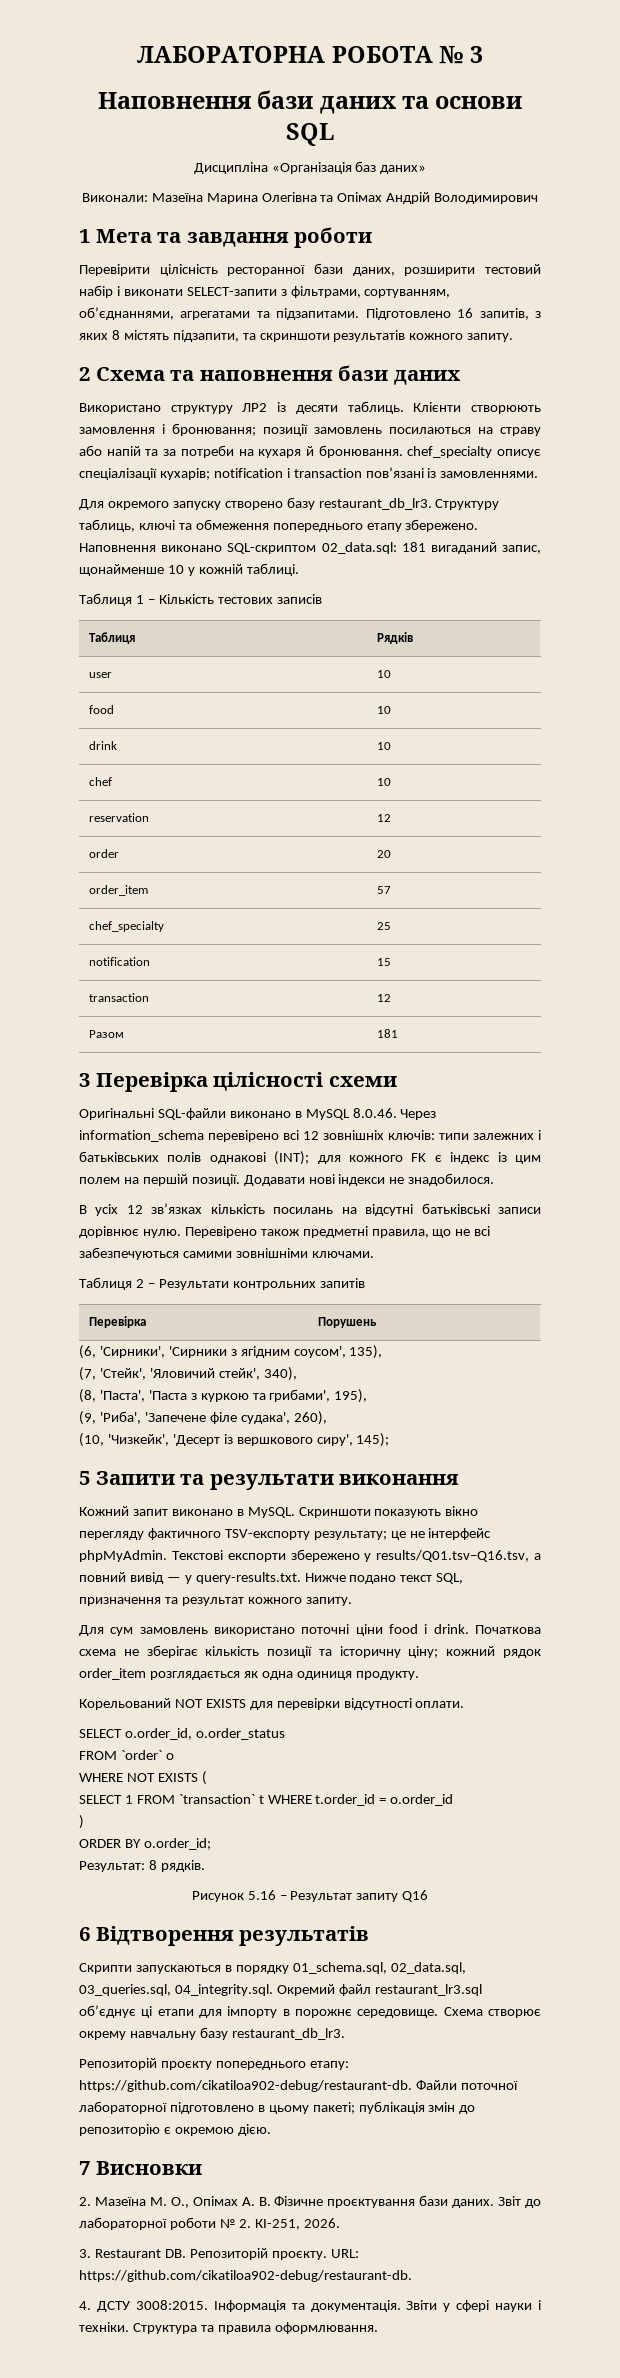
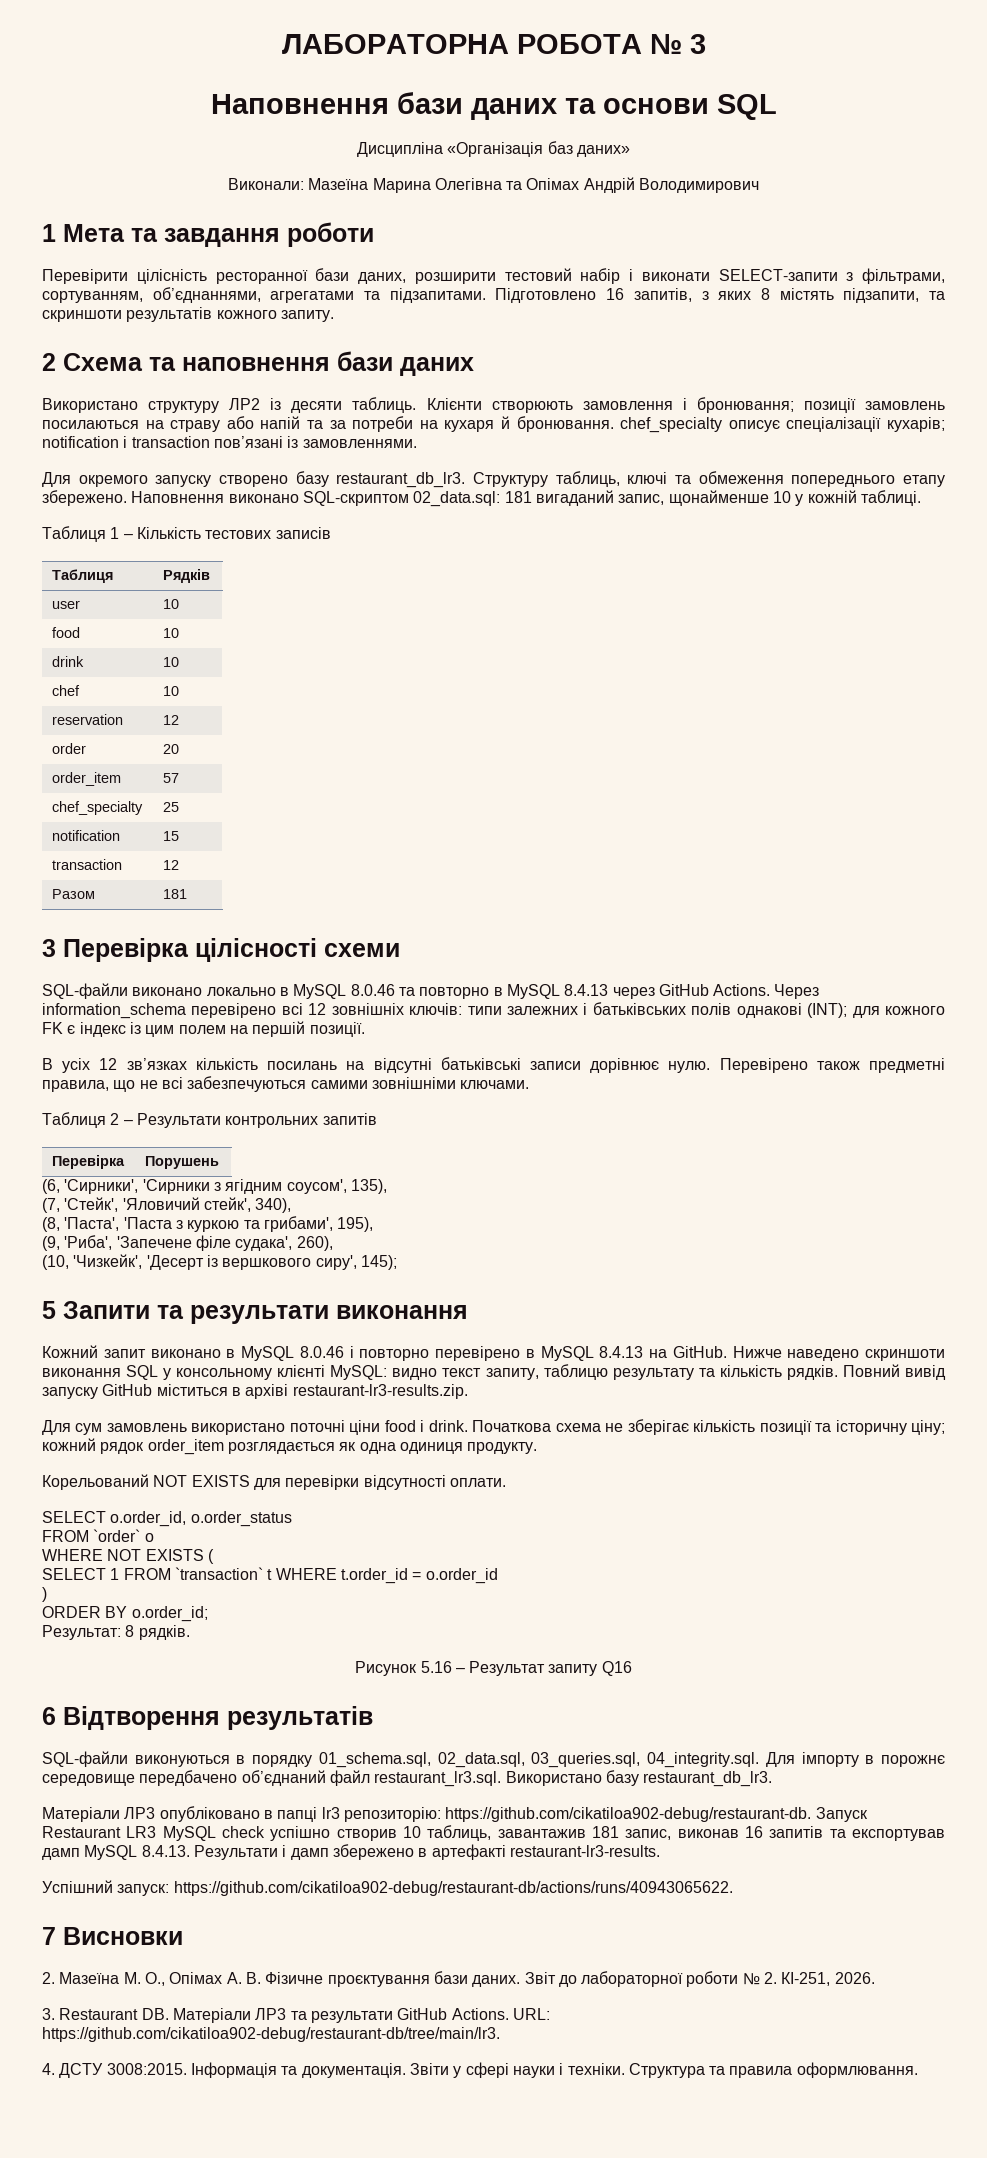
- Оригінальні SQL-файли виконано в MySQL 8.0.46. Через information_schema перевірено всі 12 зовнішніх ключів: типи залежних і батьківських полів однакові (INT); для кожного FK є індекс із цим полем на першій позиції. Додавати нові індекси не знадобилося.
+ SQL-файли виконано локально в MySQL 8.0.46 та повторно в MySQL 8.4.13 через GitHub Actions. Через information_schema перевірено всі 12 зовнішніх ключів: типи залежних і батьківських полів однакові (INT); для кожного FK є індекс із цим полем на першій позиції.
- Кожний запит виконано в MySQL. Скриншоти показують вікно перегляду фактичного TSV-експорту результату; це не інтерфейс phpMyAdmin. Текстові експорти збережено у results/Q01.tsv–Q16.tsv, а повний вивід — у query-results.txt. Нижче подано текст SQL, призначення та результат кожного запиту.
+ Кожний запит виконано в MySQL 8.0.46 і повторно перевірено в MySQL 8.4.13 на GitHub. Нижче наведено скриншоти виконання SQL у консольному клієнті MySQL: видно текст запиту, таблицю результату та кількість рядків. Повний вивід запуску GitHub міститься в архіві restaurant-lr3-results.zip.
- Скрипти запускаються в порядку 01_schema.sql, 02_data.sql, 03_queries.sql, 04_integrity.sql. Окремий файл restaurant_lr3.sql об’єднує ці етапи для імпорту в порожнє середовище. Схема створює окрему навчальну базу restaurant_db_lr3.
- Репозиторій проєкту попереднього етапу: https://github.com/cikatiloa902-debug/restaurant-db. Файли поточної лабораторної підготовлено в цьому пакеті; публікація змін до репозиторію є окремою дією.
+ SQL-файли виконуються в порядку 01_schema.sql, 02_data.sql, 03_queries.sql, 04_integrity.sql. Для імпорту в порожнє середовище передбачено об’єднаний файл restaurant_lr3.sql. Використано базу restaurant_db_lr3.
+ Матеріали ЛР3 опубліковано в папці lr3 репозиторію: https://github.com/cikatiloa902-debug/restaurant-db. Запуск Restaurant LR3 MySQL check успішно створив 10 таблиць, завантажив 181 запис, виконав 16 запитів та експортував дамп MySQL 8.4.13. Результати і дамп збережено в артефакті restaurant-lr3-results.
+ Успішний запуск: https://github.com/cikatiloa902-debug/restaurant-db/actions/runs/40943065622.
- 3. Restaurant DB. Репозиторій проєкту. URL: https://github.com/cikatiloa902-debug/restaurant-db.
+ 3. Restaurant DB. Матеріали ЛР3 та результати GitHub Actions. URL: https://github.com/cikatiloa902-debug/restaurant-db/tree/main/lr3.

